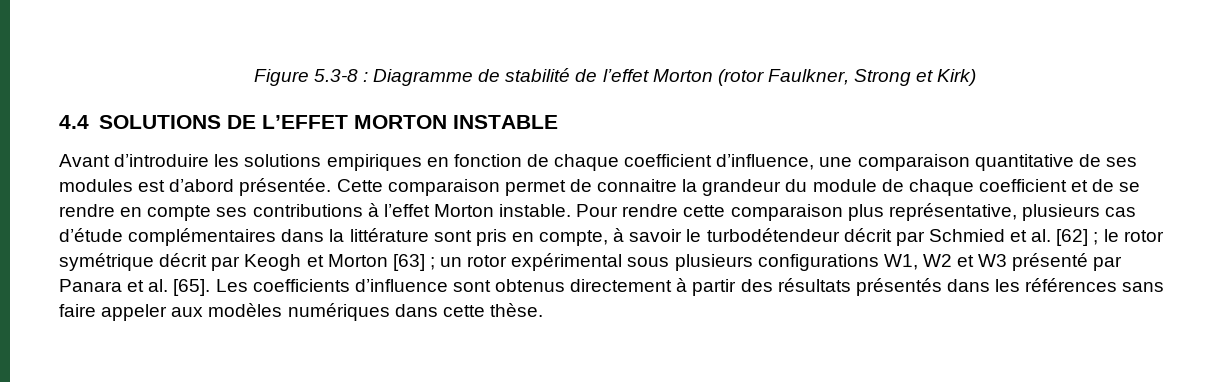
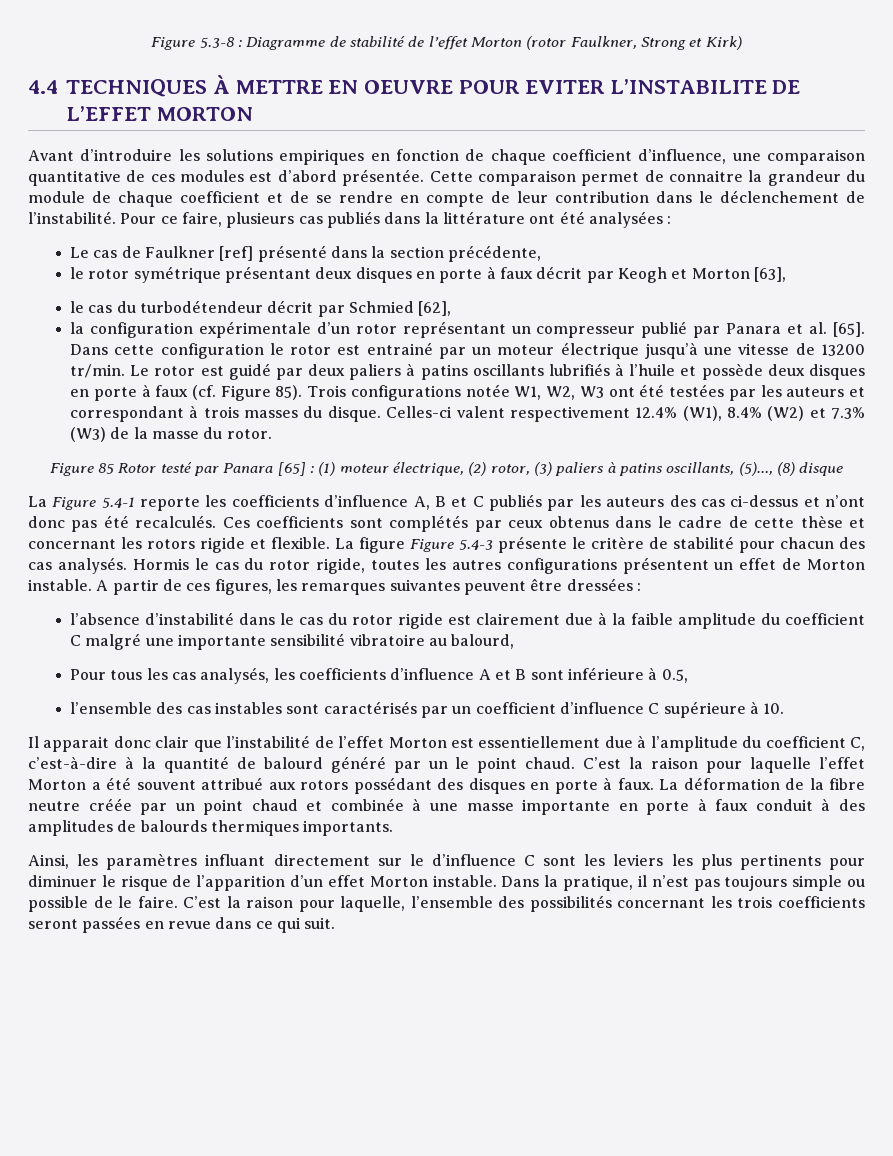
- 4.4 SOLUTIONS DE L’EFFET MORTON INSTABLE
+ 4.4 TECHNIQUES À METTRE EN OEUVRE POUR EVITER L’INSTABILITE DE L’EFFET MORTON
- Avant d’introduire les solutions empiriques en fonction de chaque coefficient d’influence, une comparaison quantitative de ses modules est d’abord présentée.
+ Avant d’introduire les solutions empiriques en fonction de chaque coefficient d’influence, une comparaison quantitative de ces modules est d’abord présentée.
- Cette comparaison permet de connaitre la grandeur du module de chaque coefficient et de se rendre en compte ses contributions à l’effet Morton instable. Pour rendre cette comparaison plus représentative, plusieurs cas d’étude complémentaires dans la littérature sont pris en compte, à savoir le turbodétendeur décrit par Schmied et al. [62] ; le rotor symétrique décrit par Keogh et Morton [63] ; un rotor expérimental sous plusieurs configurations W1, W2 et W3 présenté par Panara et al. [65].
+ Cette comparaison permet de connaitre la grandeur du module de chaque coefficient et de se rendre en compte de leur contribution dans le déclenchement de l’instabilité. Pour ce faire, plusieurs cas publiés dans la littérature ont été analysées :
+ Le cas de Faulkner [ref] présenté dans la section précédente,
+ le rotor symétrique présentant deux disques en porte à faux décrit par Keogh et Morton [63],
+ le cas du turbodétendeur décrit par Schmied [62],
+ la configuration expérimentale d’un rotor représentant un compresseur publié par Panara et al. [65].
- Les coefficients d’influence sont obtenus directement à partir des résultats présentés dans les références sans faire appeler aux modèles numériques dans cette thèse.
+ Dans cette configuration le rotor est entrainé par un moteur électrique jusqu’à une vitesse de 13200 tr/min. Le rotor est guidé par deux paliers à patins oscillants lubrifiés à l’huile et possède deux disques en porte à faux (cf. Figure 85). Trois configurations notée W1, W2, W3 ont été testées par les auteurs et correspondant à trois masses du disque. Celles-ci valent respectivement 12.4% (W1), 8.4% (W2) et 7.3% (W3) de la masse du rotor.
+ Figure 85 Rotor testé par Panara [65] : (1) moteur électrique, (2) rotor, (3) paliers à patins oscillants, (5)…, (8) disque
+ La Figure 5.4-1 reporte les coefficients d’influence A, B et C publiés par les auteurs des cas ci-dessus et n’ont donc pas été recalculés. Ces coefficients sont complétés par ceux obtenus dans le cadre de cette thèse et concernant les rotors rigide et flexible. La figure Figure 5.4-3 présente le critère de stabilité pour chacun des cas analysés. Hormis le cas du rotor rigide, toutes les autres configurations présentent un effet de Morton instable. A partir de ces figures, les remarques suivantes peuvent être dressées :
+ l’absence d’instabilité dans le cas du rotor rigide est clairement due à la faible amplitude du coefficient C malgré une importante sensibilité vibratoire au balourd,
+ Pour tous les cas analysés, les coefficients d’influence A et B sont inférieure à 0.5,
+ l’ensemble des cas instables sont caractérisés par un coefficient d’influence C supérieure à 10.
+ Il apparait donc clair que l’instabilité de l’effet Morton est essentiellement due à l’amplitude du coefficient C, c’est-à-dire à la quantité de balourd généré par un le point chaud. C’est la raison pour laquelle l’effet Morton a été souvent attribué aux rotors possédant des disques en porte à faux. La déformation de la fibre neutre créée par un point chaud et combinée à une masse importante en porte à faux conduit à des amplitudes de balourds thermiques importants.
+ Ainsi, les paramètres influant directement sur le d’influence C sont les leviers les plus pertinents pour diminuer le risque de l’apparition d’un effet Morton instable. Dans la pratique, il n’est pas toujours simple ou possible de le faire. C’est la raison pour laquelle, l’ensemble des possibilités concernant les trois coefficients seront passées en revue dans ce qui suit.

